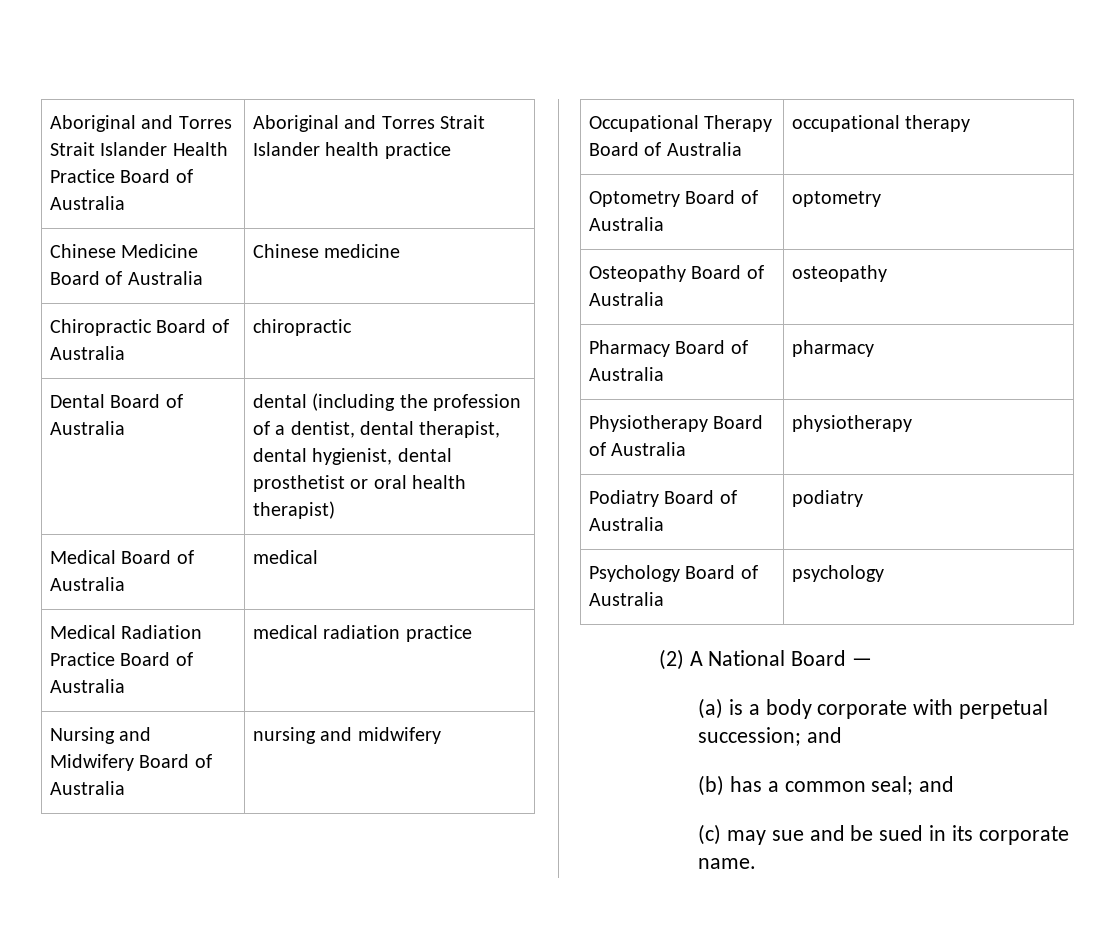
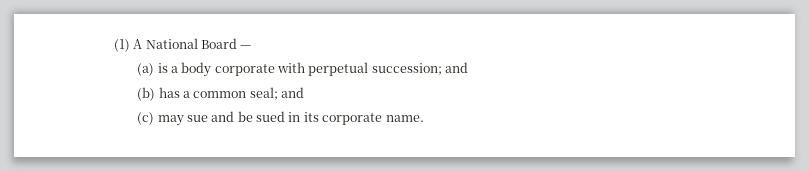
- Aboriginal and Torres Strait Islander Health Practice Board of Australia | Aboriginal and Torres Strait Islander health practice
- Chinese Medicine Board of Australia | Chinese medicine
- Chiropractic Board of Australia | chiropractic
- Dental Board of Australia | dental (including the profession of a dentist, dental therapist, dental hygienist, dental prosthetist or oral health therapist)
- Medical Board of Australia | medical
- Medical Radiation Practice Board of Australia | medical radiation practice
- Nursing and Midwifery Board of Australia | nursing and midwifery
- Occupational Therapy Board of Australia | occupational therapy
- Optometry Board of Australia | optometry
- Osteopathy Board of Australia | osteopathy
- Pharmacy Board of Australia | pharmacy
- Physiotherapy Board of Australia | physiotherapy
- Podiatry Board of Australia | podiatry
- Psychology Board of Australia | psychology
- (2) A National Board —
+ (1) A National Board —

